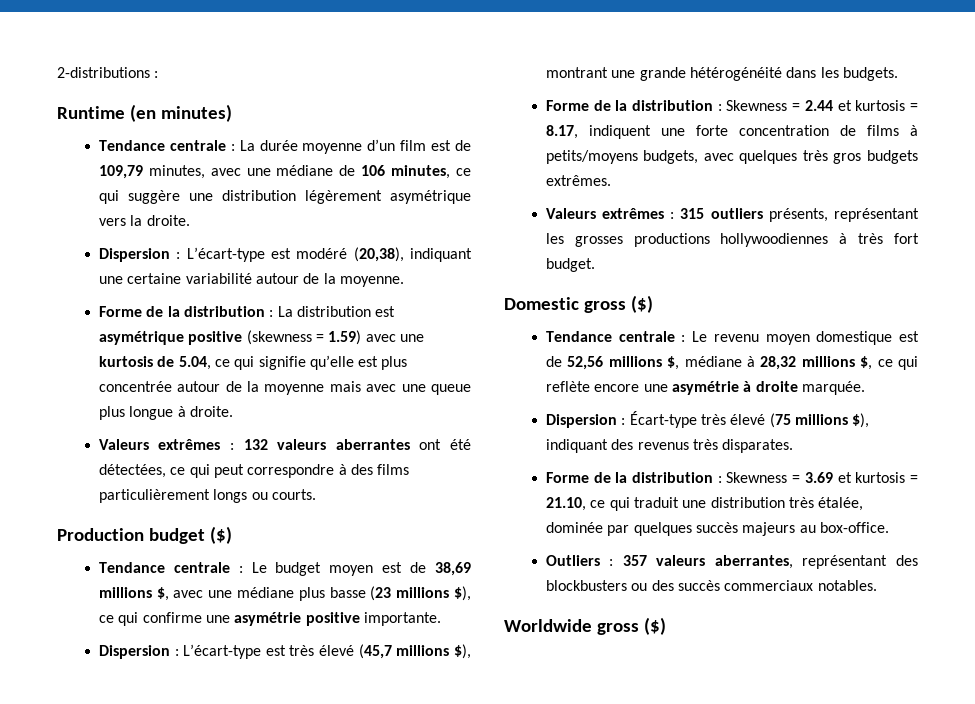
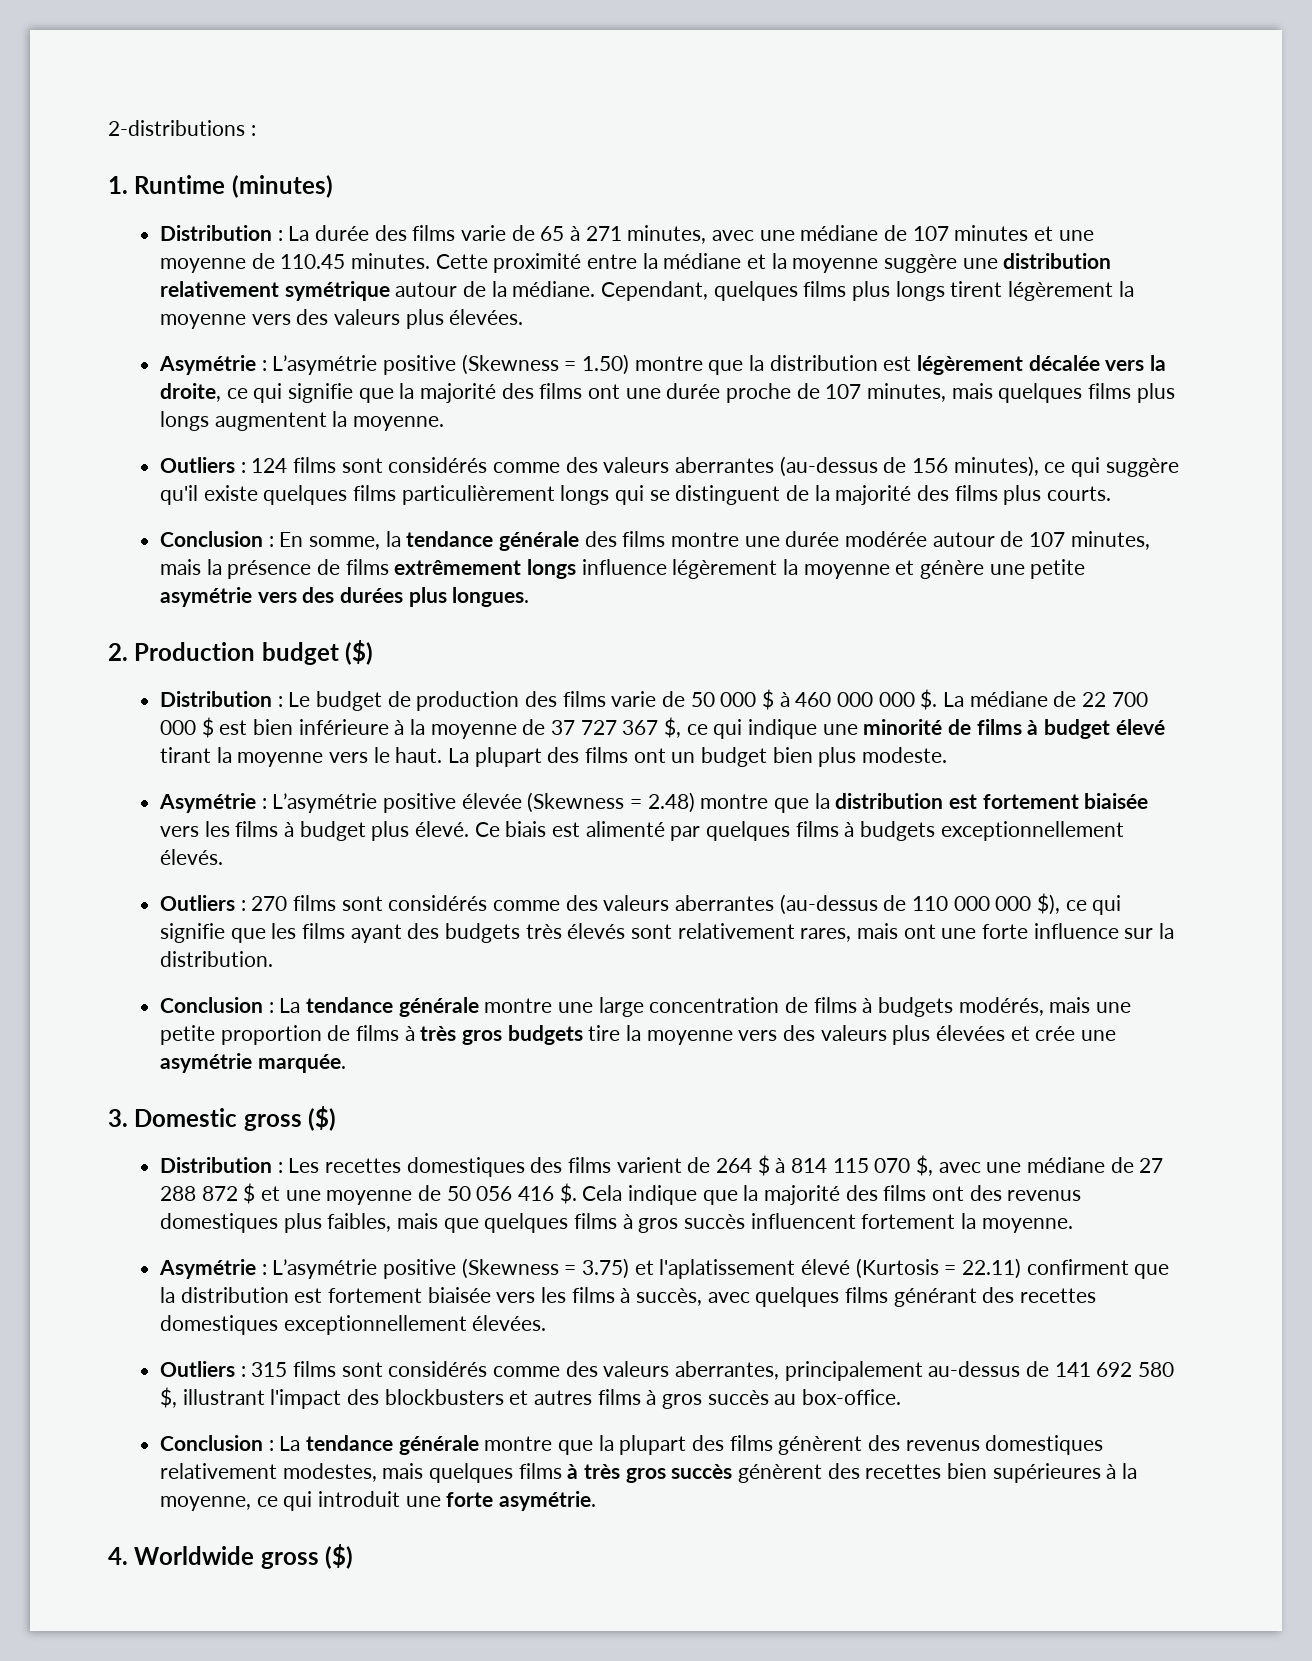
- Runtime (en minutes)
- Tendance centrale : La durée moyenne d’un film est de 109,79 minutes, avec une médiane de 106 minutes, ce qui suggère une distribution légèrement asymétrique vers la droite.
- Dispersion : L’écart-type est modéré (20,38), indiquant une certaine variabilité autour de la moyenne.
- Forme de la distribution : La distribution est asymétrique positive (skewness = 1.59) avec une kurtosis de 5.04, ce qui signifie qu’elle est plus concentrée autour de la moyenne mais avec une queue plus longue à droite.
- Valeurs extrêmes : 132 valeurs aberrantes ont été détectées, ce qui peut correspondre à des films particulièrement longs ou courts.
- Production budget ($)
+ 1. Runtime (minutes)
+ Distribution : La durée des films varie de 65 à 271 minutes, avec une médiane de 107 minutes et une moyenne de 110.45 minutes. Cette proximité entre la médiane et la moyenne suggère une distribution relativement symétrique autour de la médiane. Cependant, quelques films plus longs tirent légèrement la moyenne vers des valeurs plus élevées.
+ Asymétrie : L’asymétrie positive (Skewness = 1.50) montre que la distribution est légèrement décalée vers la droite, ce qui signifie que la majorité des films ont une durée proche de 107 minutes, mais quelques films plus longs augmentent la moyenne.
+ Outliers : 124 films sont considérés comme des valeurs aberrantes (au-dessus de 156 minutes), ce qui suggère qu'il existe quelques films particulièrement longs qui se distinguent de la majorité des films plus courts.
+ Conclusion : En somme, la tendance générale des films montre une durée modérée autour de 107 minutes, mais la présence de films extrêmement longs influence légèrement la moyenne et génère une petite asymétrie vers des durées plus longues.
+ 2. Production budget ($)
- Tendance centrale : Le budget moyen est de 38,69 millions $, avec une médiane plus basse (23 millions $), ce qui confirme une asymétrie positive importante.
- Dispersion : L’écart-type est très élevé (45,7 millions $), montrant une grande hétérogénéité dans les budgets.
- Forme de la distribution : Skewness = 2.44 et kurtosis = 8.17, indiquent une forte concentration de films à petits/moyens budgets, avec quelques très gros budgets extrêmes.
- Valeurs extrêmes : 315 outliers présents, représentant les grosses productions hollywoodiennes à très fort budget.
- Domestic gross ($)
- Tendance centrale : Le revenu moyen domestique est de 52,56 millions $, médiane à 28,32 millions $, ce qui reflète encore une asymétrie à droite marquée.
- Dispersion : Écart-type très élevé (75 millions $), indiquant des revenus très disparates.
- Forme de la distribution : Skewness = 3.69 et kurtosis = 21.10, ce qui traduit une distribution très étalée, dominée par quelques succès majeurs au box-office.
- Outliers : 357 valeurs aberrantes, représentant des blockbusters ou des succès commerciaux notables.
- Worldwide gross ($)
+ Distribution : Le budget de production des films varie de 50 000 $ à 460 000 000 $. La médiane de 22 700 000 $ est bien inférieure à la moyenne de 37 727 367 $, ce qui indique une minorité de films à budget élevé tirant la moyenne vers le haut. La plupart des films ont un budget bien plus modeste.
+ Asymétrie : L’asymétrie positive élevée (Skewness = 2.48) montre que la distribution est fortement biaisée vers les films à budget plus élevé. Ce biais est alimenté par quelques films à budgets exceptionnellement élevés.
+ Outliers : 270 films sont considérés comme des valeurs aberrantes (au-dessus de 110 000 000 $), ce qui signifie que les films ayant des budgets très élevés sont relativement rares, mais ont une forte influence sur la distribution.
+ Conclusion : La tendance générale montre une large concentration de films à budgets modérés, mais une petite proportion de films à très gros budgets tire la moyenne vers des valeurs plus élevées et crée une asymétrie marquée.
+ 3. Domestic gross ($)
+ Distribution : Les recettes domestiques des films varient de 264 $ à 814 115 070 $, avec une médiane de 27 288 872 $ et une moyenne de 50 056 416 $. Cela indique que la majorité des films ont des revenus domestiques plus faibles, mais que quelques films à gros succès influencent fortement la moyenne.
+ Asymétrie : L’asymétrie positive (Skewness = 3.75) et l'aplatissement élevé (Kurtosis = 22.11) confirment que la distribution est fortement biaisée vers les films à succès, avec quelques films générant des recettes domestiques exceptionnellement élevées.
+ Outliers : 315 films sont considérés comme des valeurs aberrantes, principalement au-dessus de 141 692 580 $, illustrant l'impact des blockbusters et autres films à gros succès au box-office.
+ Conclusion : La tendance générale montre que la plupart des films génèrent des revenus domestiques relativement modestes, mais quelques films à très gros succès génèrent des recettes bien supérieures à la moyenne, ce qui introduit une forte asymétrie.
+ 4. Worldwide gross ($)

